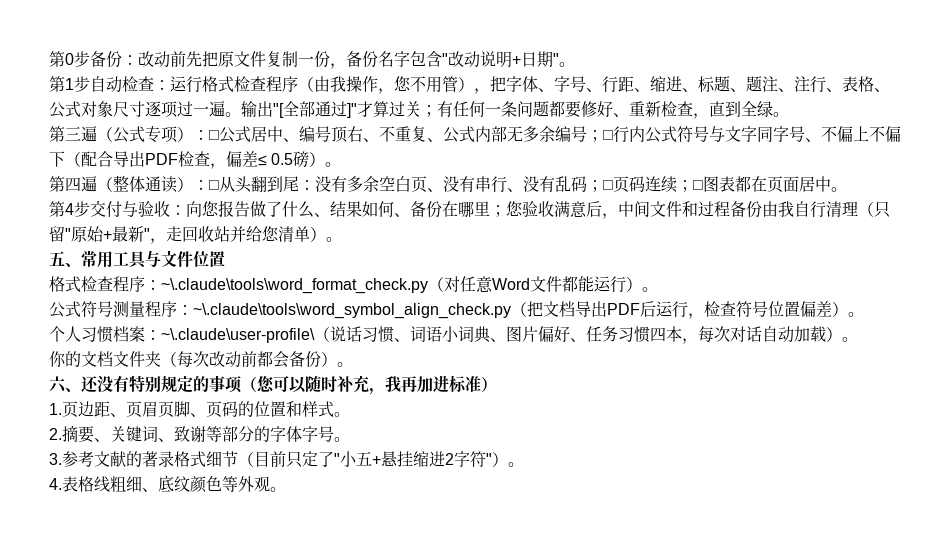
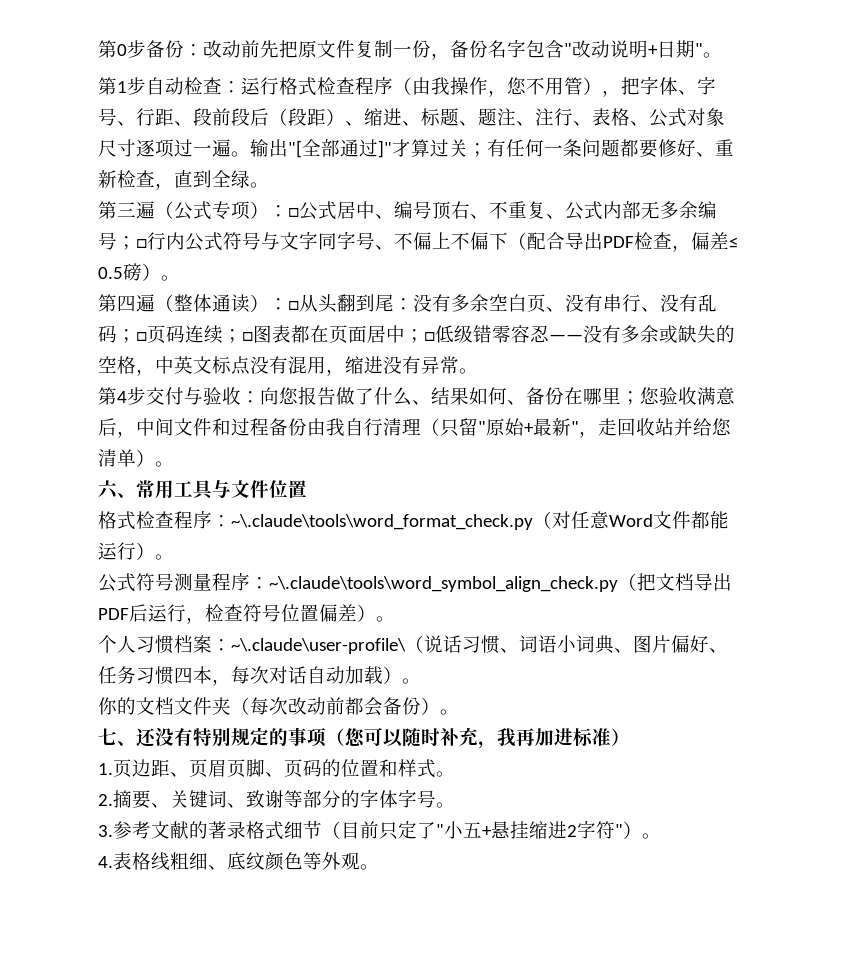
- 第1步自动检查：运行格式检查程序（由我操作，您不用管），把字体、字号、行距、缩进、标题、题注、注行、表格、公式对象尺寸逐项过一遍。
+ 第1步自动检查：运行格式检查程序（由我操作，您不用管），把字体、字号、行距、段前段后（段距）、缩进、标题、题注、注行、表格、公式对象尺寸逐项过一遍。
- 第四遍（整体通读）：□从头翻到尾：没有多余空白页、没有串行、没有乱码；□页码连续；□图表都在页面居中。
+ 第四遍（整体通读）：□从头翻到尾：没有多余空白页、没有串行、没有乱码；□页码连续；□图表都在页面居中；□低级错零容忍——没有多余或缺失的空格，中英文标点没有混用，缩进没有异常。
- 五、常用工具与文件位置
+ 六、常用工具与文件位置
- 六、还没有特别规定的事项（您可以随时补充，我再加进标准）
+ 七、还没有特别规定的事项（您可以随时补充，我再加进标准）

